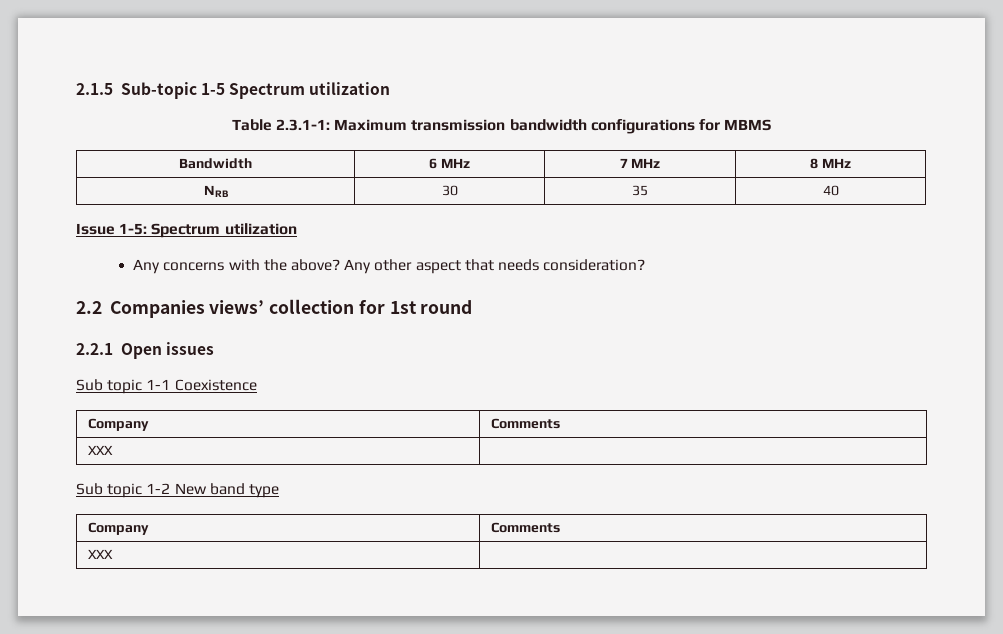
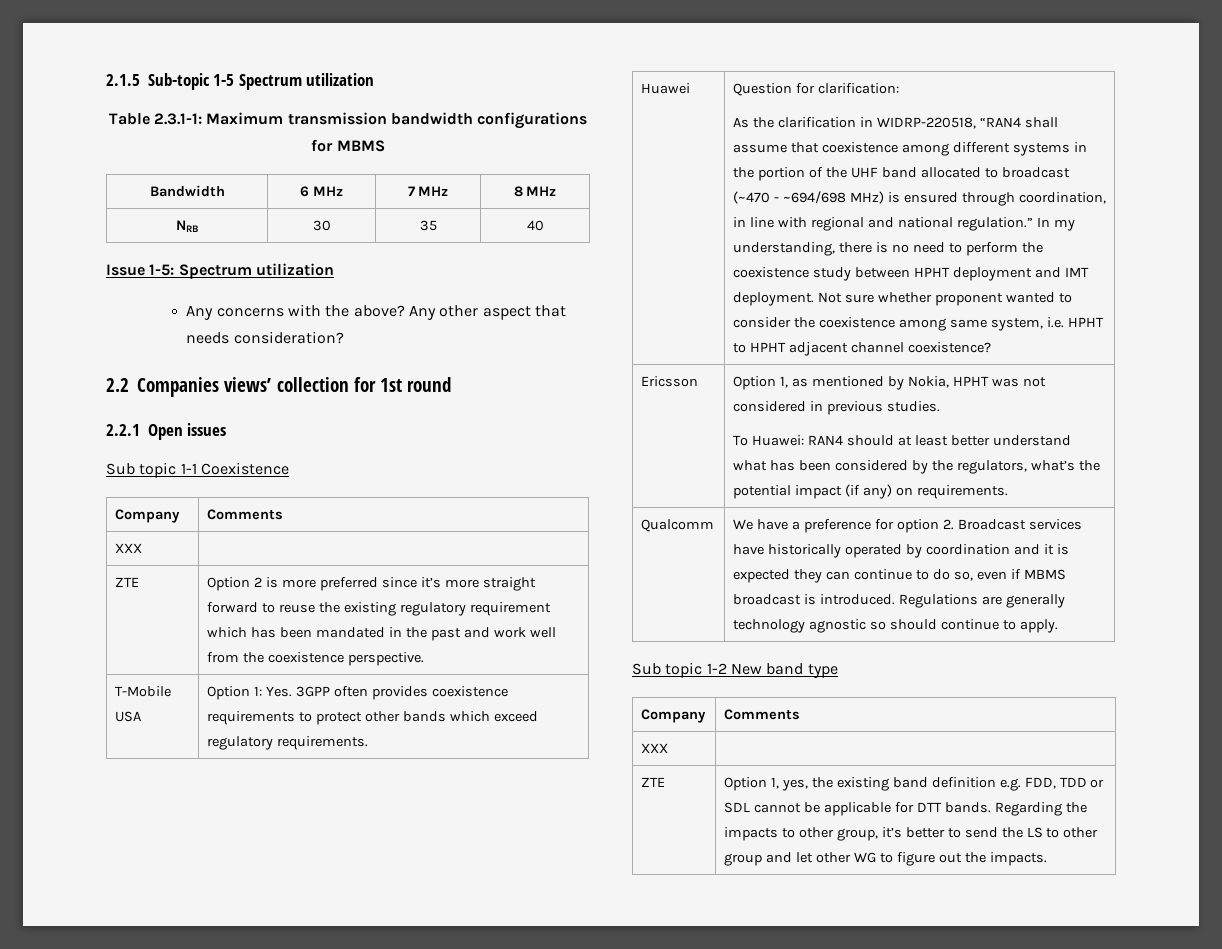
+ ZTE | Option 2 is more preferred since it’s more straight forward to reuse the existing regulatory requirement which has been mandated in the past and work well from the coexistence perspective.
+ T-Mobile USA | Option 1: Yes. 3GPP often provides coexistence requirements to protect other bands which exceed regulatory requirements.
+ Huawei | Question for clarification:
+ As the clarification in WIDRP-220518, “RAN4 shall assume that coexistence among different systems in the portion of the UHF band allocated to broadcast (~470 - ~694/698 MHz) is ensured through coordination, in line with regional and national regulation.” In my understanding, there is no need to perform the coexistence study between HPHT deployment and IMT deployment. Not sure whether proponent wanted to consider the coexistence among same system, i.e. HPHT to HPHT adjacent channel coexistence?
+ Ericsson | Option 1, as mentioned by Nokia, HPHT was not considered in previous studies.
+ To Huawei: RAN4 should at least better understand what has been considered by the regulators, what’s the potential impact (if any) on requirements.
+ Qualcomm | We have a preference for option 2. Broadcast services have historically operated by coordination and it is expected they can continue to do so, even if MBMS broadcast is introduced. Regulations are generally technology agnostic so should continue to apply.
+ ZTE | Option 1, yes, the existing band definition e.g. FDD, TDD or SDL cannot be applicable for DTT bands. Regarding the impacts to other group, it’s better to send the LS to other group and let other WG to figure out the impacts.

